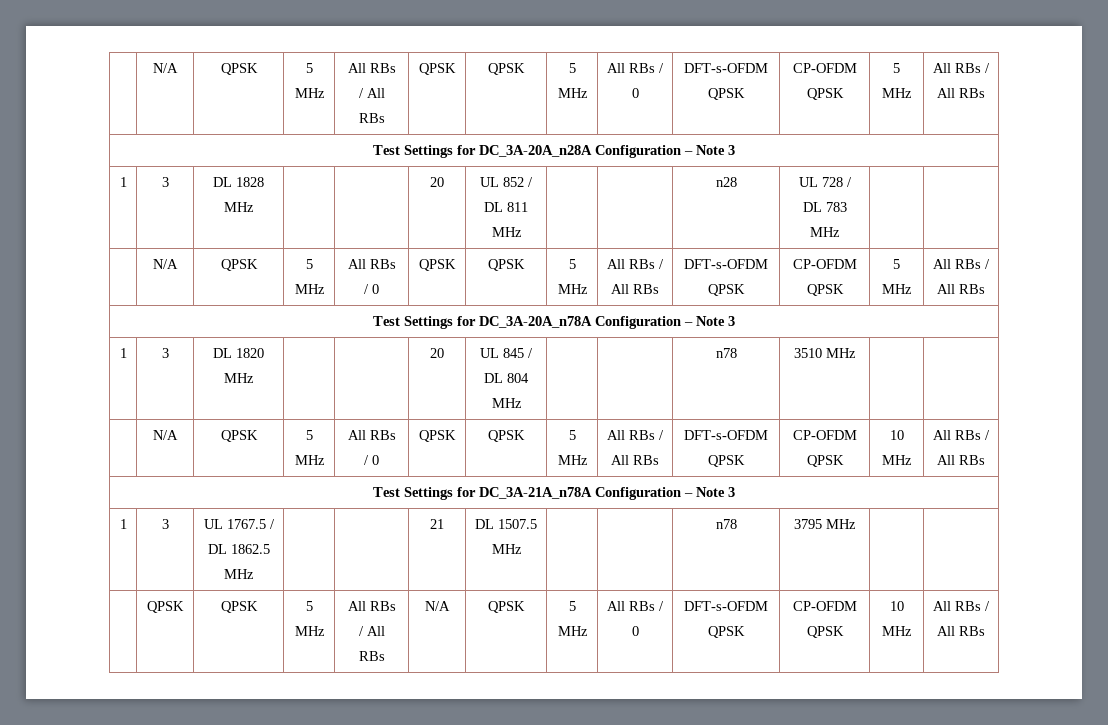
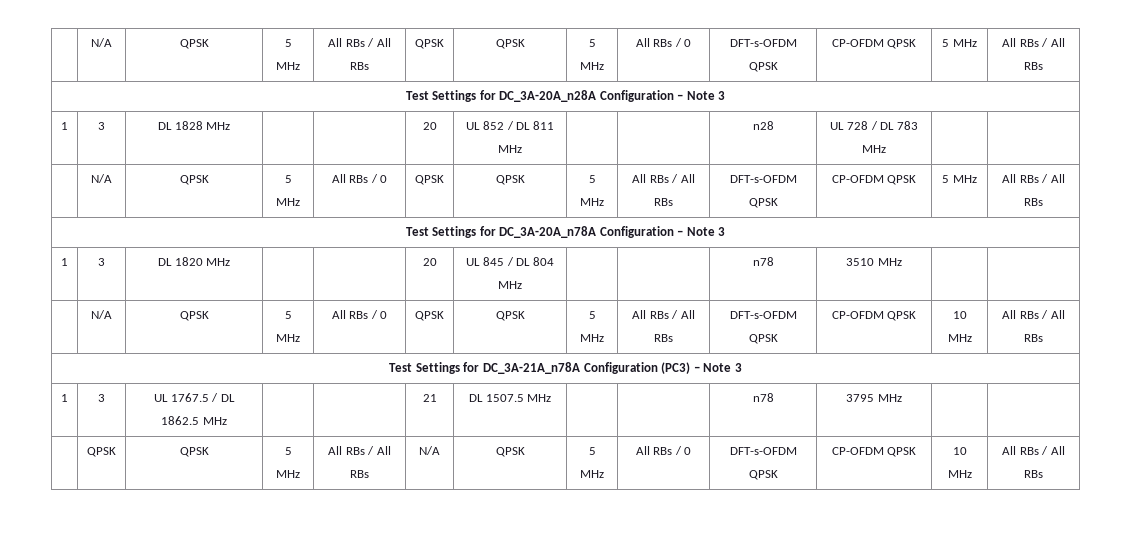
- Test Settings for DC_3A-21A_n78A Configuration – Note 3
+ Test Settings for DC_3A-21A_n78A Configuration (PC3) – Note 3

